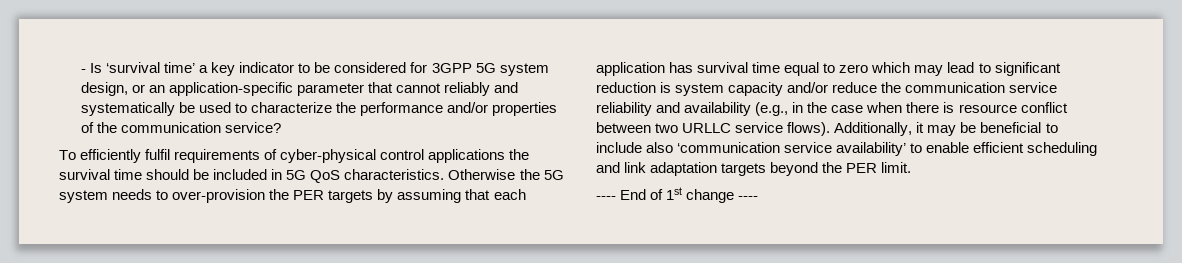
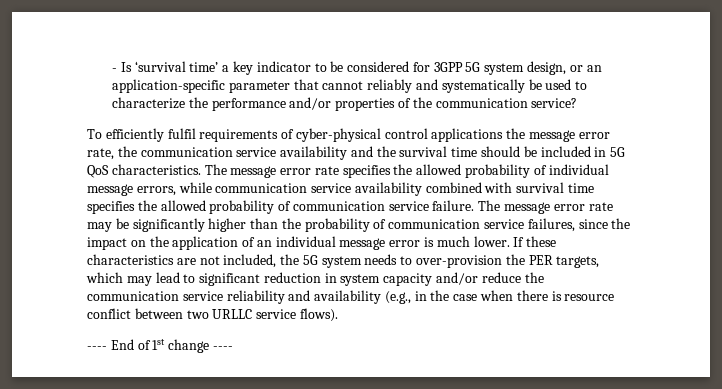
- To efficiently fulfil requirements of cyber-physical control applications the survival time should be included in 5G QoS characteristics.
+ To efficiently fulfil requirements of cyber-physical control applications the message error rate, the communication service availability and the survival time should be included in 5G QoS characteristics.
- Otherwise the 5G system needs to over-provision the PER targets by assuming that each application has survival time equal to zero which may lead to significant reduction is system capacity and/or reduce the communication service reliability and availability (e.g., in the case when there is resource conflict between two URLLC service flows). Additionally, it may be beneficial to include also ‘communication service availability’ to enable efficient scheduling and link adaptation targets beyond the PER limit.
+ The message error rate specifies the allowed probability of individual message errors, while communication service availability combined with survival time specifies the allowed probability of communication service failure. The message error rate may be significantly higher than the probability of communication service failures, since the impact on the application of an individual message error is much lower. If these characteristics are not included, the 5G system needs to over-provision the PER targets, which may lead to significant reduction in system capacity and/or reduce the communication service reliability and availability (e.g., in the case when there is resource conflict between two URLLC service flows).

